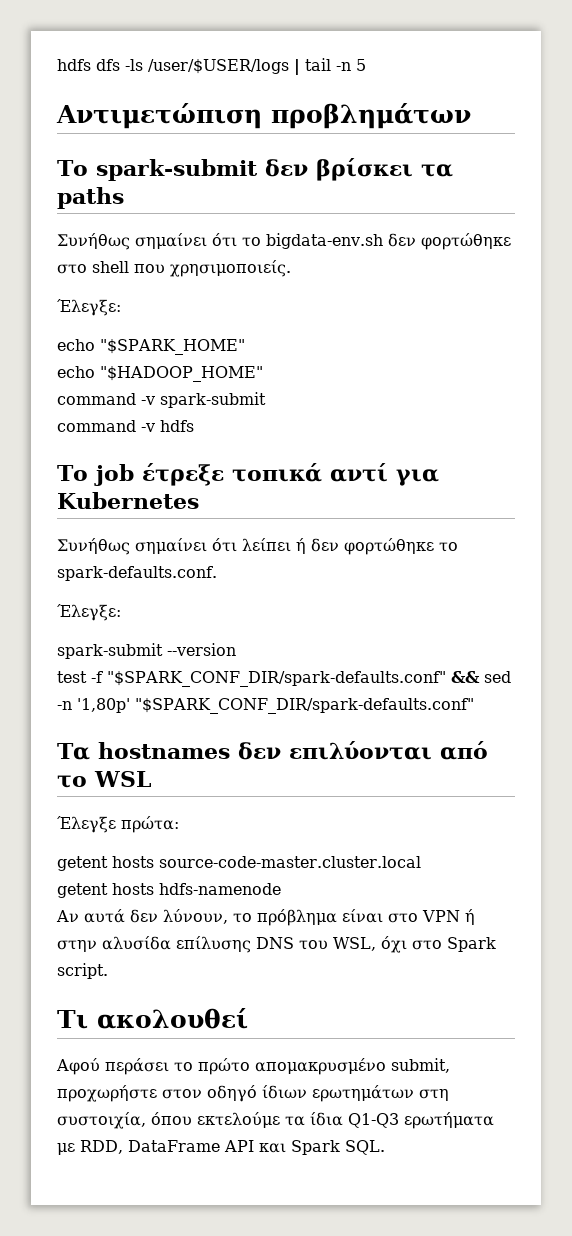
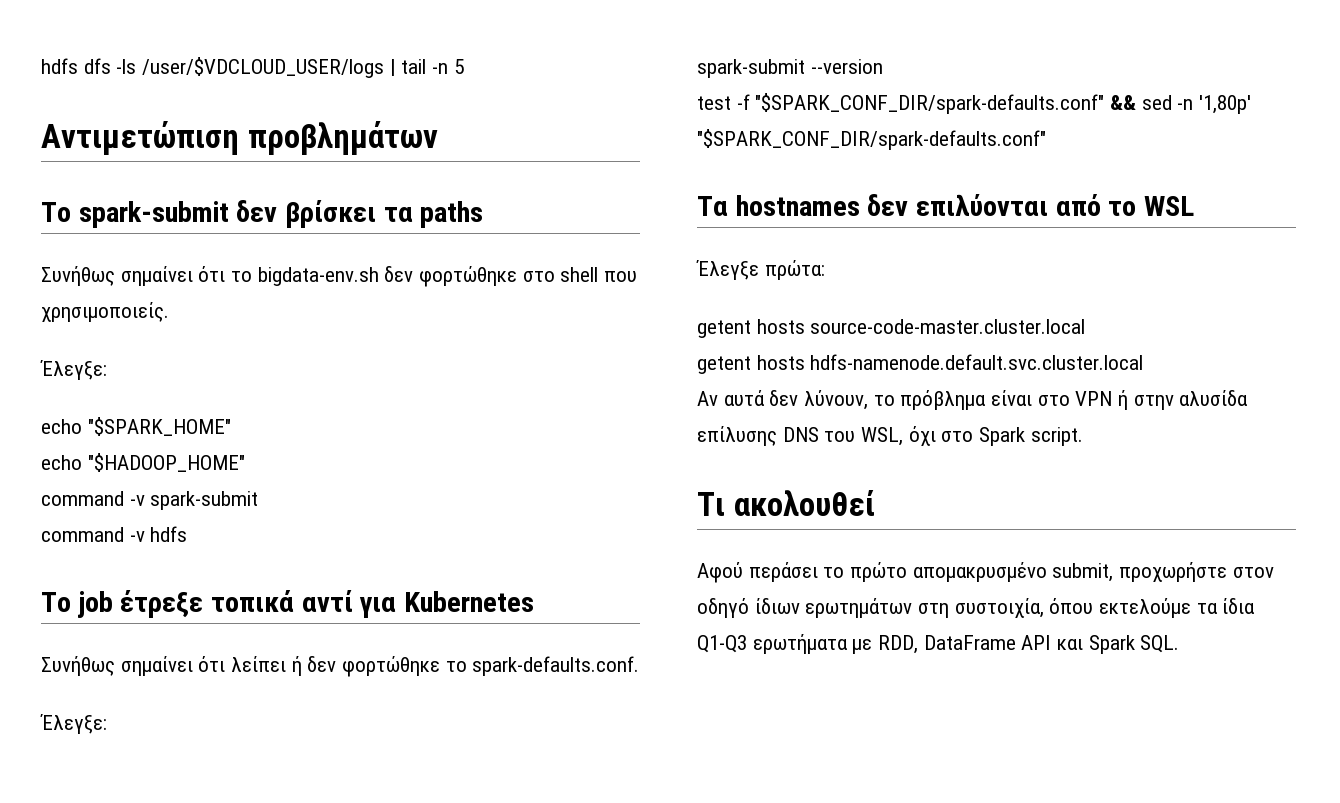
- hdfs dfs -ls /user/$USER/logs | tail -n 5
+ hdfs dfs -ls /user/$VDCLOUD_USER/logs | tail -n 5
- getent hosts hdfs-namenode
+ getent hosts hdfs-namenode.default.svc.cluster.local

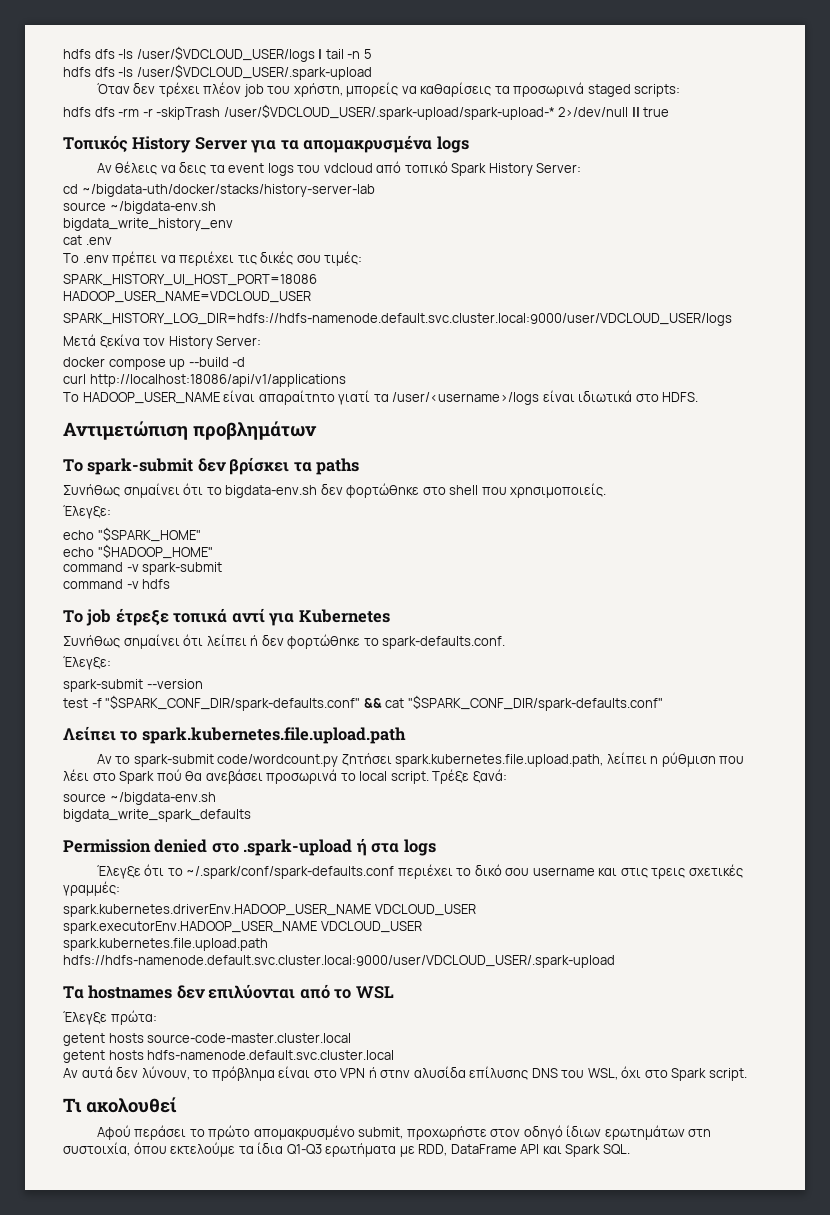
+ hdfs dfs -ls /user/$VDCLOUD_USER/.spark-upload
+ Όταν δεν τρέχει πλέον job του χρήστη, μπορείς να καθαρίσεις τα προσωρινά staged scripts:
+ hdfs dfs -rm -r -skipTrash /user/$VDCLOUD_USER/.spark-upload/spark-upload-* 2>/dev/null || true
+ Τοπικός History Server για τα απομακρυσμένα logs
+ Αν θέλεις να δεις τα event logs του vdcloud από τοπικό Spark History Server:
+ cd ~/bigdata-uth/docker/stacks/history-server-lab
+ source ~/bigdata-env.sh
+ bigdata_write_history_env
+ cat .env
+ Το .env πρέπει να περιέχει τις δικές σου τιμές:
+ SPARK_HISTORY_UI_HOST_PORT=18086
+ HADOOP_USER_NAME=VDCLOUD_USER
+ SPARK_HISTORY_LOG_DIR=hdfs://hdfs-namenode.default.svc.cluster.local:9000/user/VDCLOUD_USER/logs
+ Μετά ξεκίνα τον History Server:
+ docker compose up --build -d
+ curl http://localhost:18086/api/v1/applications
+ Το HADOOP_USER_NAME είναι απαραίτητο γιατί τα /user/<username>/logs είναι ιδιωτικά στο HDFS.
- test -f "$SPARK_CONF_DIR/spark-defaults.conf" && sed -n '1,80p' "$SPARK_CONF_DIR/spark-defaults.conf"
+ test -f "$SPARK_CONF_DIR/spark-defaults.conf" && cat "$SPARK_CONF_DIR/spark-defaults.conf"
+ Λείπει το spark.kubernetes.file.upload.path
+ Αν το spark-submit code/wordcount.py ζητήσει spark.kubernetes.file.upload.path, λείπει η ρύθμιση που λέει στο Spark πού θα ανεβάσει προσωρινά το local script. Τρέξε ξανά:
+ source ~/bigdata-env.sh
+ bigdata_write_spark_defaults
+ Permission denied στο .spark-upload ή στα logs
+ Έλεγξε ότι το ~/.spark/conf/spark-defaults.conf περιέχει το δικό σου username και στις τρεις σχετικές γραμμές:
+ spark.kubernetes.driverEnv.HADOOP_USER_NAME VDCLOUD_USER
+ spark.executorEnv.HADOOP_USER_NAME VDCLOUD_USER
+ spark.kubernetes.file.upload.path hdfs://hdfs-namenode.default.svc.cluster.local:9000/user/VDCLOUD_USER/.spark-upload

